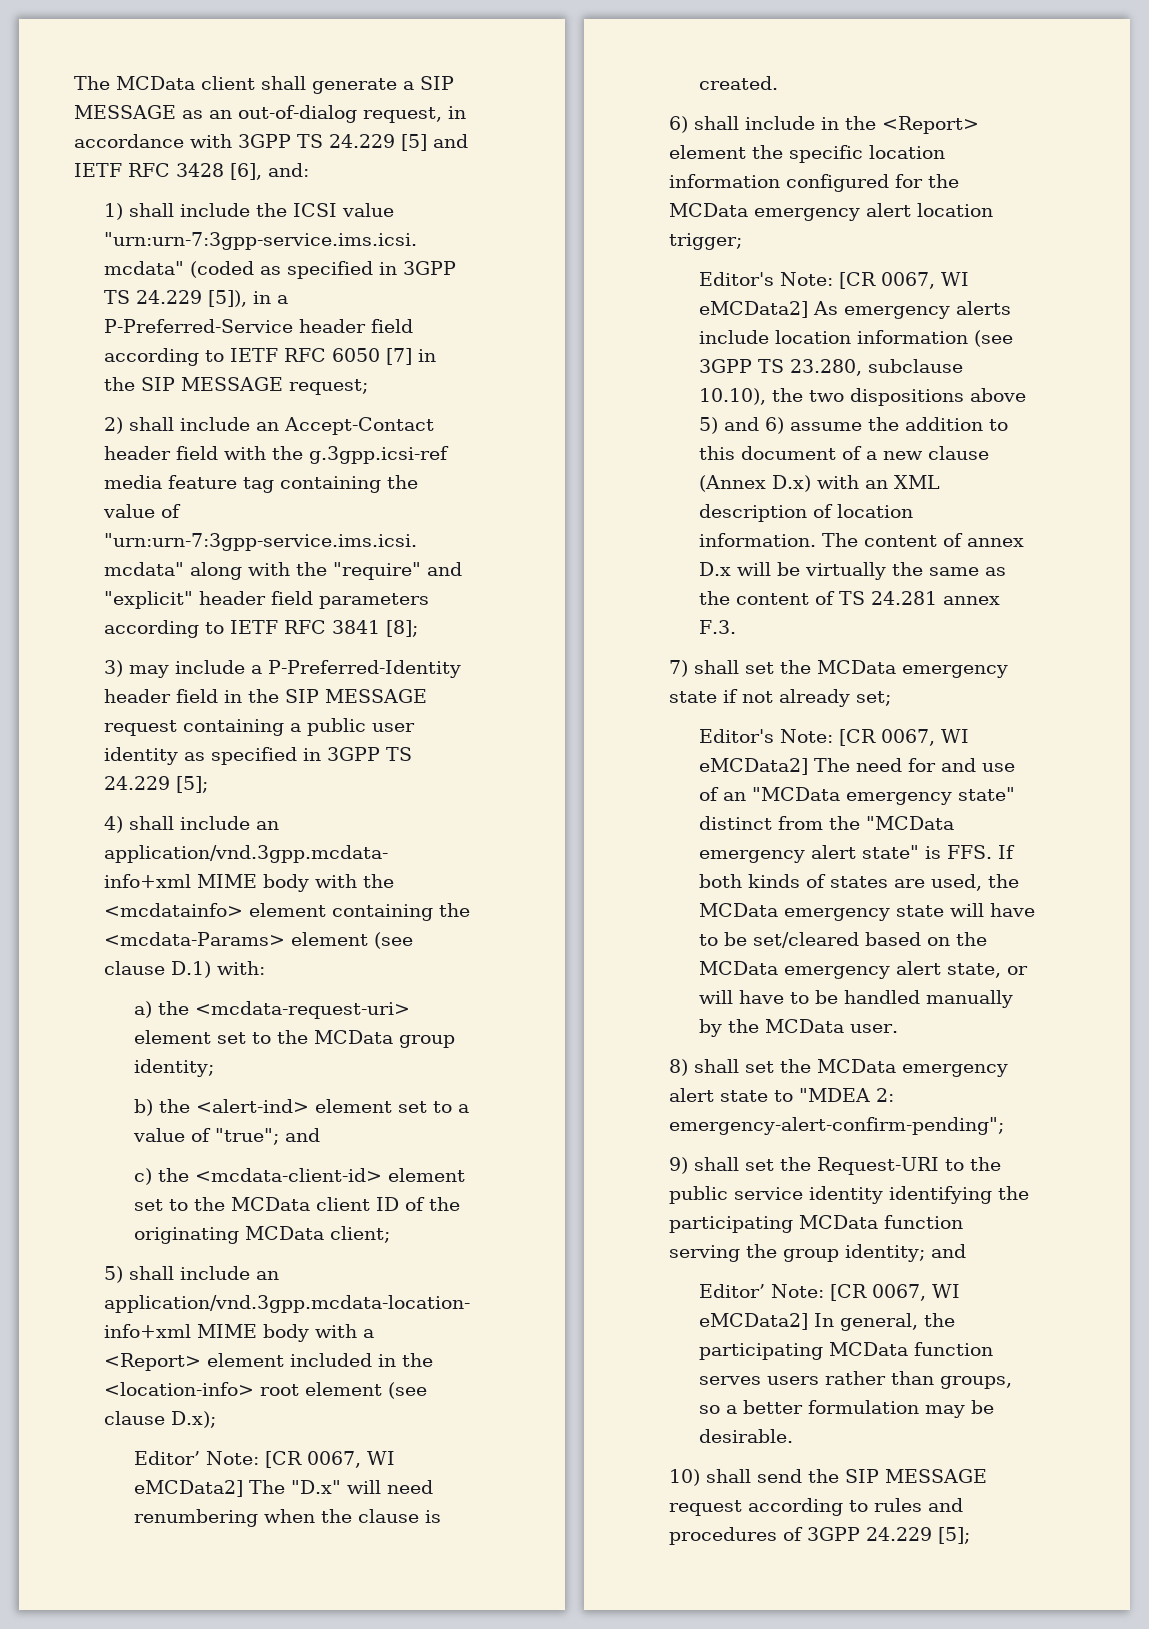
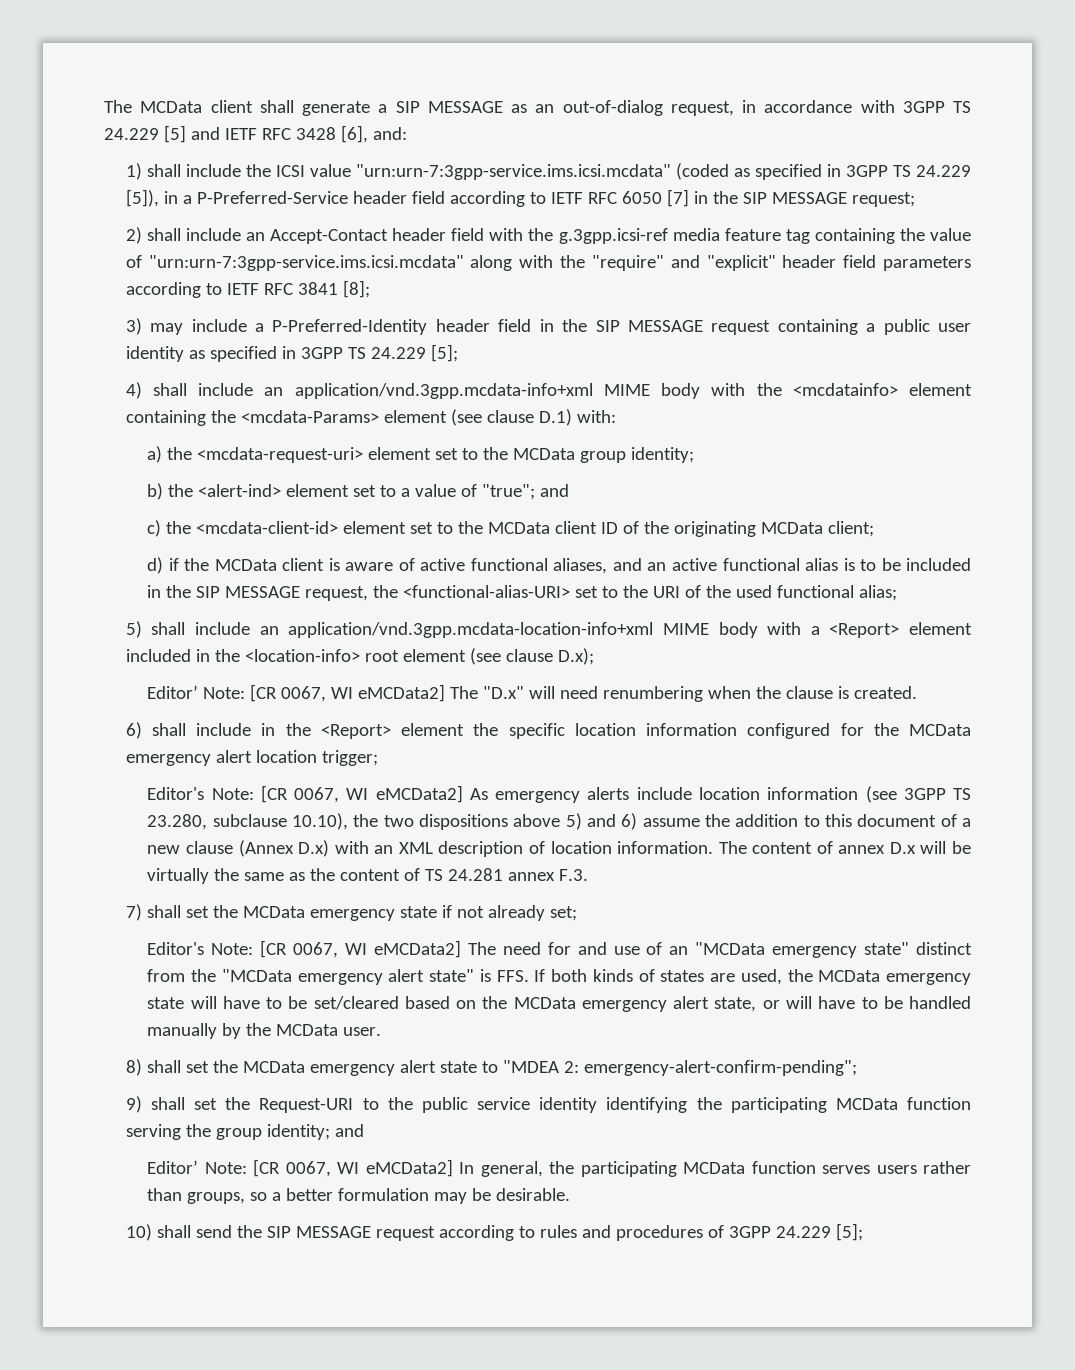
+ d) if the MCData client is aware of active functional aliases, and an active functional alias is to be included in the SIP MESSAGE request, the <functional-alias-URI> set to the URI of the used functional alias;

